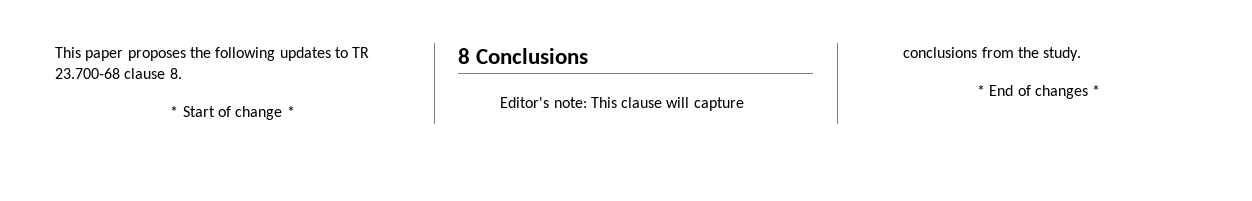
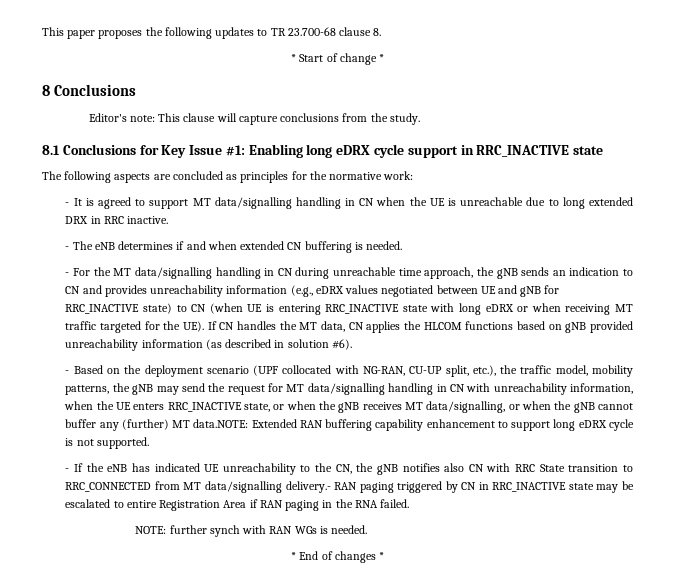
+ 8.1 Conclusions for Key Issue #1: Enabling long eDRX cycle support in RRC_INACTIVE state
+ The following aspects are concluded as principles for the normative work:
+ - It is agreed to support MT data/signalling handling in CN when the UE is unreachable due to long extended DRX in RRC inactive.
+ - The eNB determines if and when extended CN buffering is needed.
+ - For the MT data/signalling handling in CN during unreachable time approach, the gNB sends an indication to CN and provides unreachability information (e.g., eDRX values negotiated between UE and gNB for RRC_INACTIVE state) to CN (when UE is entering RRC_INACTIVE state with long eDRX or when receiving MT traffic targeted for the UE). If CN handles the MT data, CN applies the HLCOM functions based on gNB provided unreachability information (as described in solution #6).
+ - Based on the deployment scenario (UPF collocated with NG-RAN, CU-UP split, etc.), the traffic model, mobility patterns, the gNB may send the request for MT data/signalling handling in CN with unreachability information, when the UE enters RRC_INACTIVE state, or when the gNB receives MT data/signalling, or when the gNB cannot buffer any (further) MT data.NOTE: Extended RAN buffering capability enhancement to support long eDRX cycle is not supported.
+ - If the eNB has indicated UE unreachability to the CN, the gNB notifies also CN with RRC State transition to RRC_CONNECTED from MT data/signalling delivery.- RAN paging triggered by CN in RRC_INACTIVE state may be escalated to entire Registration Area if RAN paging in the RNA failed.
+ NOTE: further synch with RAN WGs is needed.

